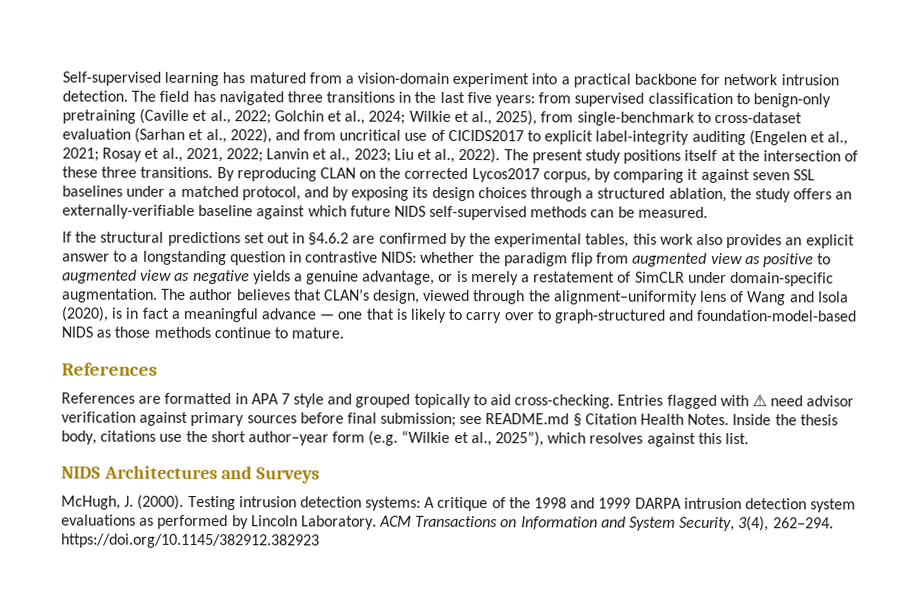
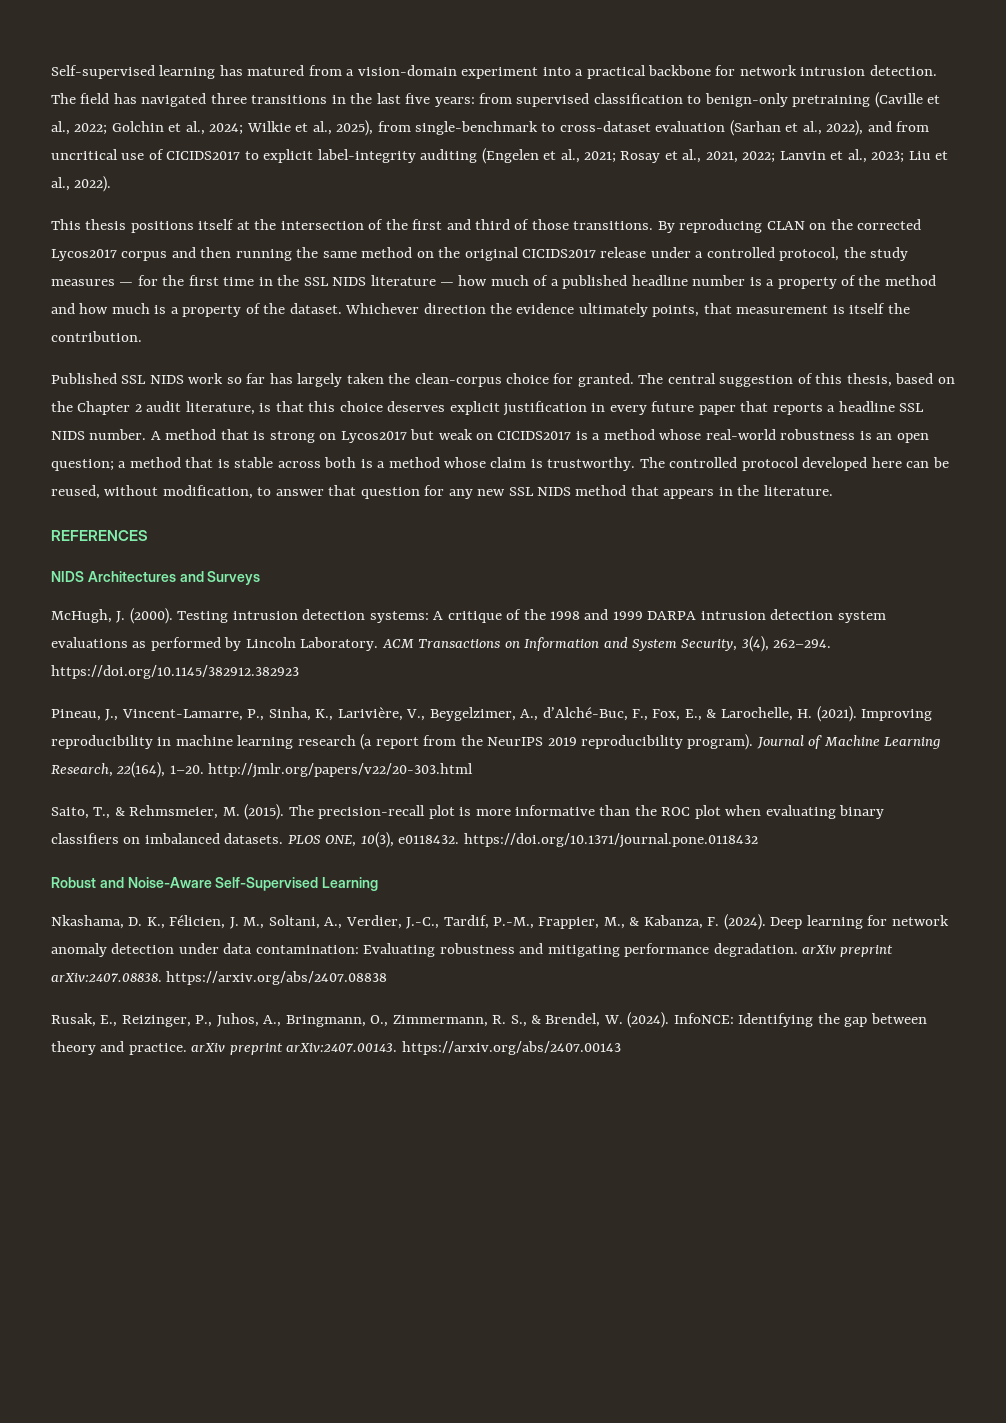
- Liu et al., 2022). The present study positions itself at the intersection of these three transitions.
+ Liu et al., 2022).
+ This thesis positions itself at the intersection of the first and third of those transitions.
- By reproducing CLAN on the corrected Lycos2017 corpus, by comparing it against seven SSL baselines under a matched protocol, and by exposing its design choices through a structured ablation, the study offers an externally-verifiable baseline against which future NIDS self-supervised methods can be measured.
- If the structural predictions set out in §4.6.2 are confirmed by the experimental tables, this work also provides an explicit answer to a longstanding question in contrastive NIDS: whether the paradigm flip from augmented view as positive to augmented view as negative yields a genuine advantage, or is merely a restatement of SimCLR under domain-specific augmentation. The author believes that CLAN’s design, viewed through the alignment–uniformity lens of Wang and Isola (2020), is in fact a meaningful advance — one that is likely to carry over to graph-structured and foundation-model-based NIDS as those methods continue to mature.
- References
- References are formatted in APA 7 style and grouped topically to aid cross-checking. Entries flagged with ⚠ need advisor verification against primary sources before final submission; see README.md § Citation Health Notes. Inside the thesis body, citations use the short author–year form (e.g. “Wilkie et al., 2025”), which resolves against this list.
+ By reproducing CLAN on the corrected Lycos2017 corpus and then running the same method on the original CICIDS2017 release under a controlled protocol, the study measures — for the first time in the SSL NIDS literature — how much of a published headline number is a property of the method and how much is a property of the dataset. Whichever direction the evidence ultimately points, that measurement is itself the contribution.
+ Published SSL NIDS work so far has largely taken the clean-corpus choice for granted. The central suggestion of this thesis, based on the Chapter 2 audit literature, is that this choice deserves explicit justification in every future paper that reports a headline SSL NIDS number. A method that is strong on Lycos2017 but weak on CICIDS2017 is a method whose real-world robustness is an open question; a method that is stable across both is a method whose claim is trustworthy. The controlled protocol developed here can be reused, without modification, to answer that question for any new SSL NIDS method that appears in the literature.
+ REFERENCES
+ Pineau, J., Vincent-Lamarre, P., Sinha, K., Larivière, V., Beygelzimer, A., d’Alché-Buc, F., Fox, E., & Larochelle, H. (2021). Improving reproducibility in machine learning research (a report from the NeurIPS 2019 reproducibility program). Journal of Machine Learning Research, 22(164), 1–20. http://jmlr.org/papers/v22/20-303.html
+ Saito, T., & Rehmsmeier, M. (2015). The precision-recall plot is more informative than the ROC plot when evaluating binary classifiers on imbalanced datasets. PLOS ONE, 10(3), e0118432. https://doi.org/10.1371/journal.pone.0118432
+ Robust and Noise-Aware Self-Supervised Learning
+ Nkashama, D. K., Félicien, J. M., Soltani, A., Verdier, J.-C., Tardif, P.-M., Frappier, M., & Kabanza, F. (2024). Deep learning for network anomaly detection under data contamination: Evaluating robustness and mitigating performance degradation. arXiv preprint arXiv:2407.08838. https://arxiv.org/abs/2407.08838
+ Rusak, E., Reizinger, P., Juhos, A., Bringmann, O., Zimmermann, R. S., & Brendel, W. (2024). InfoNCE: Identifying the gap between theory and practice. arXiv preprint arXiv:2407.00143. https://arxiv.org/abs/2407.00143

